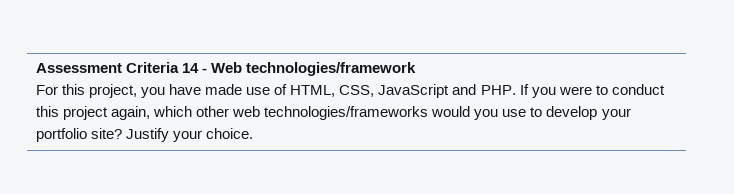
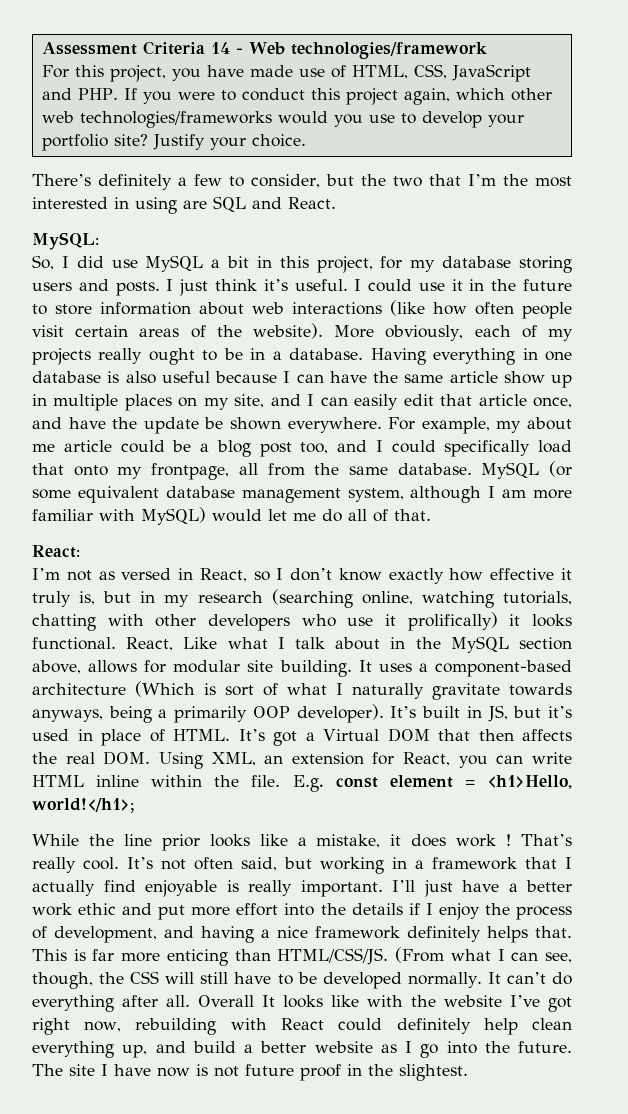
+ There’s definitely a few to consider, but the two that I’m the most interested in using are SQL and React.
+ MySQL:
+ So, I did use MySQL a bit in this project, for my database storing users and posts. I just think it’s useful. I could use it in the future to store information about web interactions (like how often people visit certain areas of the website). More obviously, each of my projects really ought to be in a database. Having everything in one database is also useful because I can have the same article show up in multiple places on my site, and I can easily edit that article once, and have the update be shown everywhere. For example, my about me article could be a blog post too, and I could specifically load that onto my frontpage, all from the same database. MySQL (or some equivalent database management system, although I am more familiar with MySQL) would let me do all of that.
+ React:
+ I’m not as versed in React, so I don’t know exactly how effective it truly is, but in my research (searching online, watching tutorials, chatting with other developers who use it prolifically) it looks functional. React, Like what I talk about in the MySQL section above, allows for modular site building. It uses a component-based architecture (Which is sort of what I naturally gravitate towards anyways, being a primarily OOP developer). It’s built in JS, but it’s used in place of HTML. It’s got a Virtual DOM that then affects the real DOM. Using XML, an extension for React, you can write HTML inline within the file. E.g. const element = <h1>Hello, world!</h1>;
+ While the line prior looks like a mistake, it does work ! That’s really cool. It’s not often said, but working in a framework that I actually find enjoyable is really important. I’ll just have a better work ethic and put more effort into the details if I enjoy the process of development, and having a nice framework definitely helps that. This is far more enticing than HTML/CSS/JS. (From what I can see, though, the CSS will still have to be developed normally. It can’t do everything after all. Overall It looks like with the website I’ve got right now, rebuilding with React could definitely help clean everything up, and build a better website as I go into the future. The site I have now is not future proof in the slightest.

